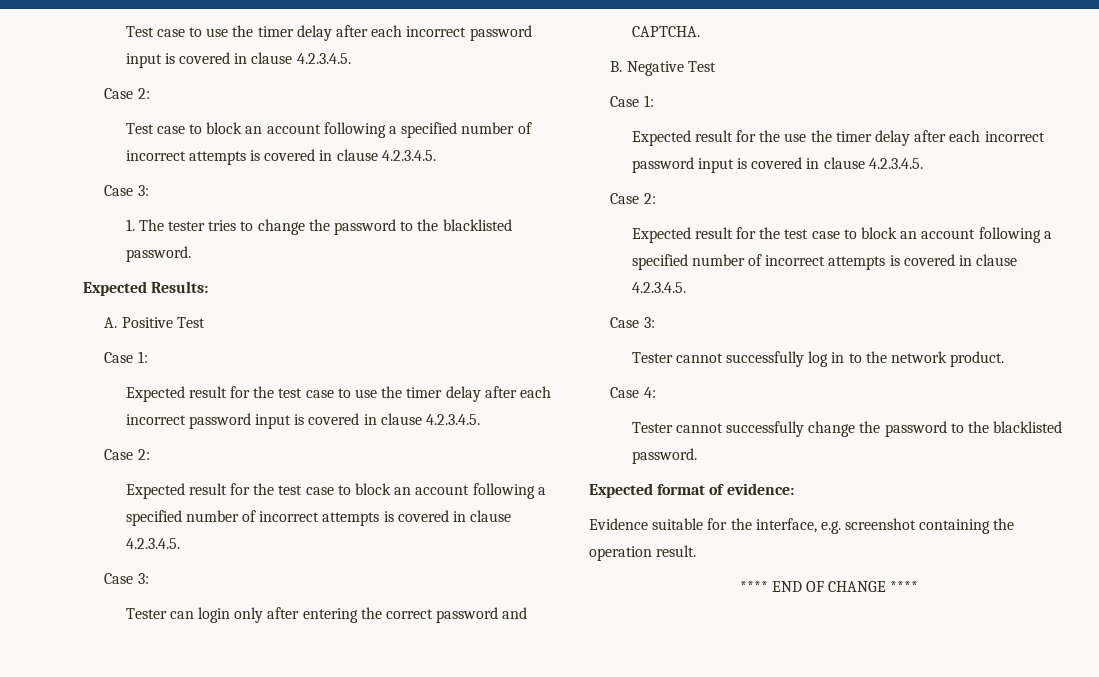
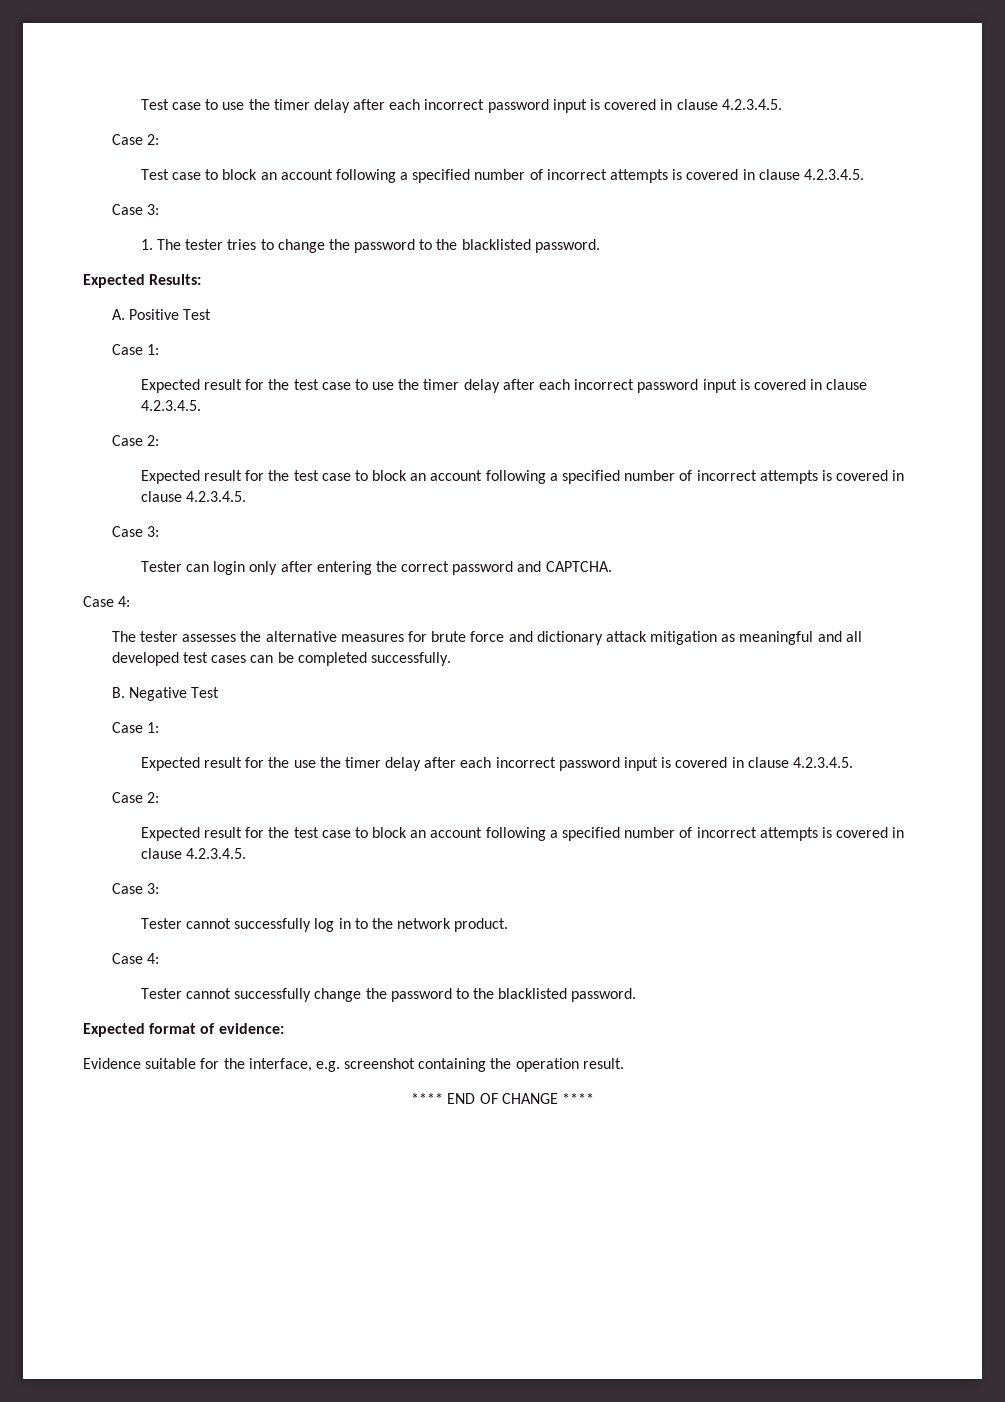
  Tester can login only after entering the correct password and CAPTCHA.
+ Case 4:
+ The tester assesses the alternative measures for brute force and dictionary attack mitigation as meaningful and all developed test cases can be completed successfully.

